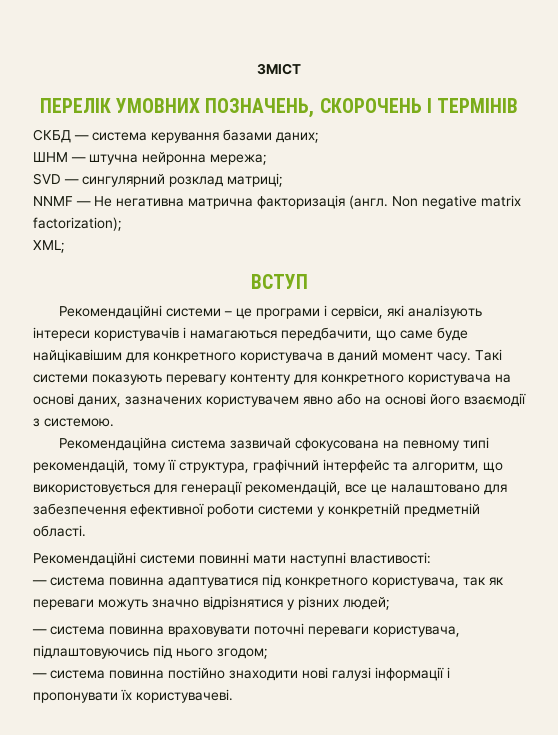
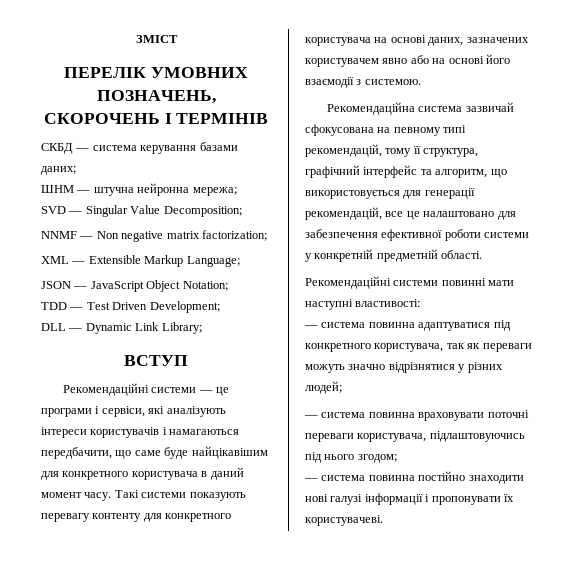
- SVD — сингулярний розклад матриці;
+ SVD — Singular Value Decomposition;
- NNMF — Не негативна матрична факторизація (англ. Non negative matrix factorization);
- XML;
+ NNMF — Non negative matrix factorization;
+ XML — Extensible Markup Language;
+ JSON — JavaScript Object Notation;
+ TDD — Test Driven Development;
+ DLL — Dynamic Link Library;
- Рекомендаційні системи – це програми і сервіси, які аналізують інтереси користувачів і намагаються передбачити, що саме буде найцікавішим для конкретного користувача в даний момент часу.
+ Рекомендаційні системи — це програми і сервіси, які аналізують інтереси користувачів і намагаються передбачити, що саме буде найцікавішим для конкретного користувача в даний момент часу.

